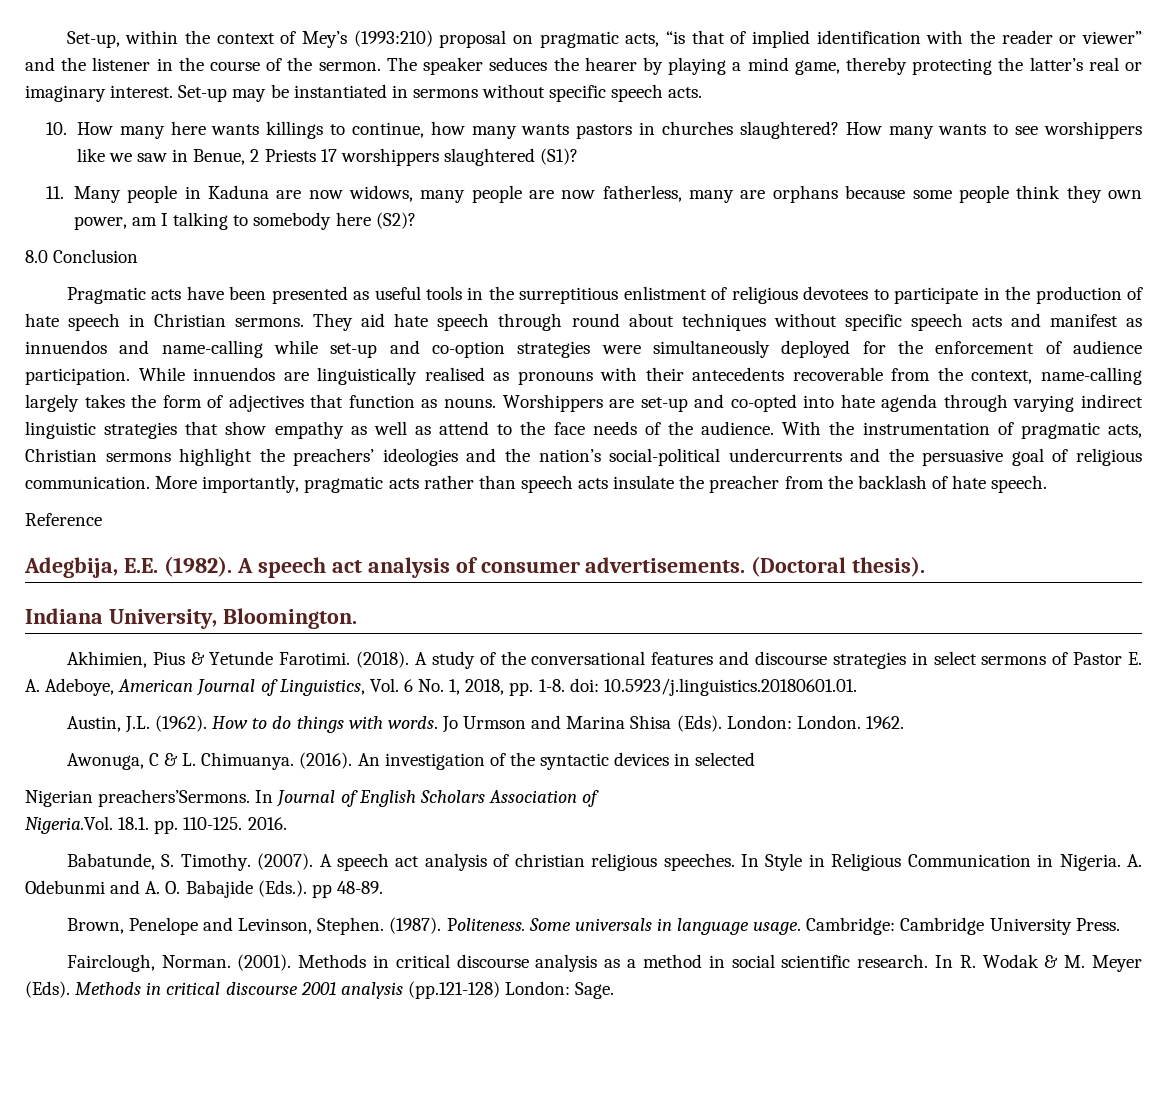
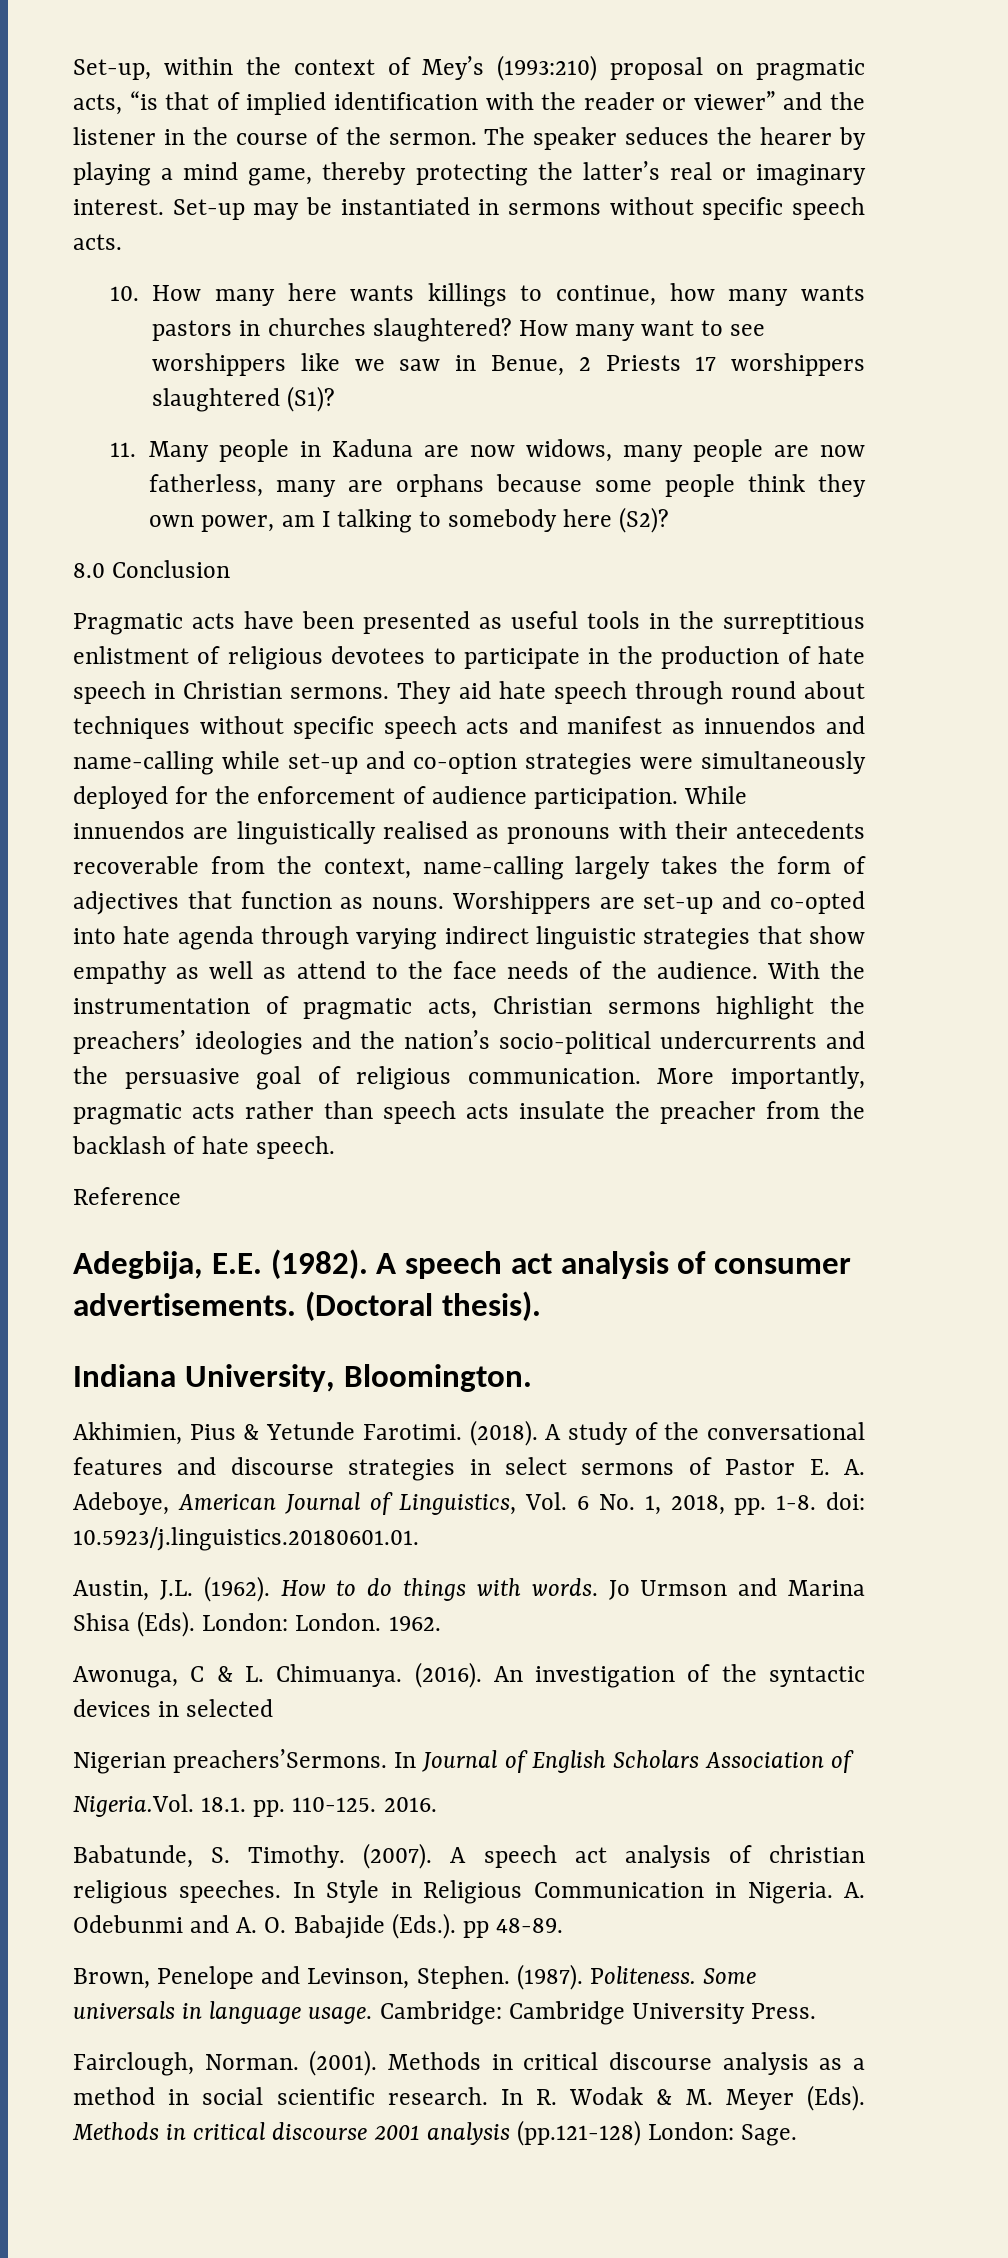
- How many wants to see worshippers like we saw in Benue, 2 Priests 17 worshippers slaughtered (S1)?
+ How many want to see worshippers like we saw in Benue, 2 Priests 17 worshippers slaughtered (S1)?
- With the instrumentation of pragmatic acts, Christian sermons highlight the preachers’ ideologies and the nation’s social-political undercurrents and the persuasive goal of religious communication.
+ With the instrumentation of pragmatic acts, Christian sermons highlight the preachers’ ideologies and the nation’s socio-political undercurrents and the persuasive goal of religious communication.

